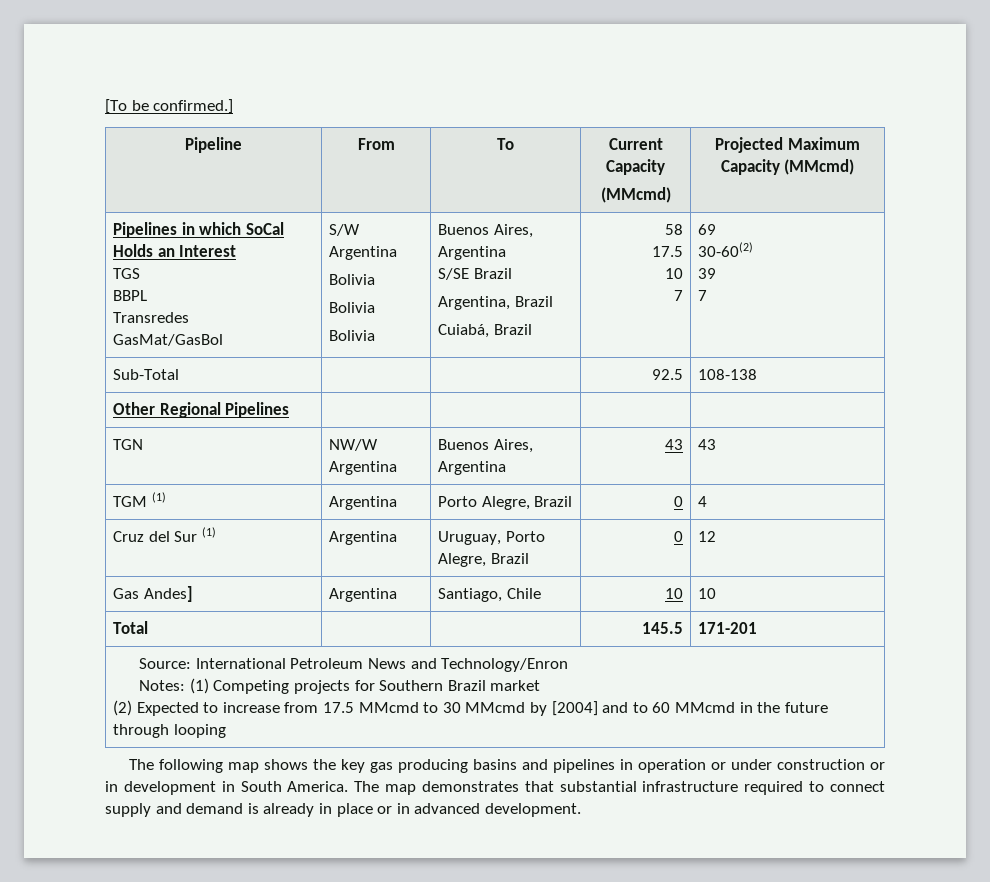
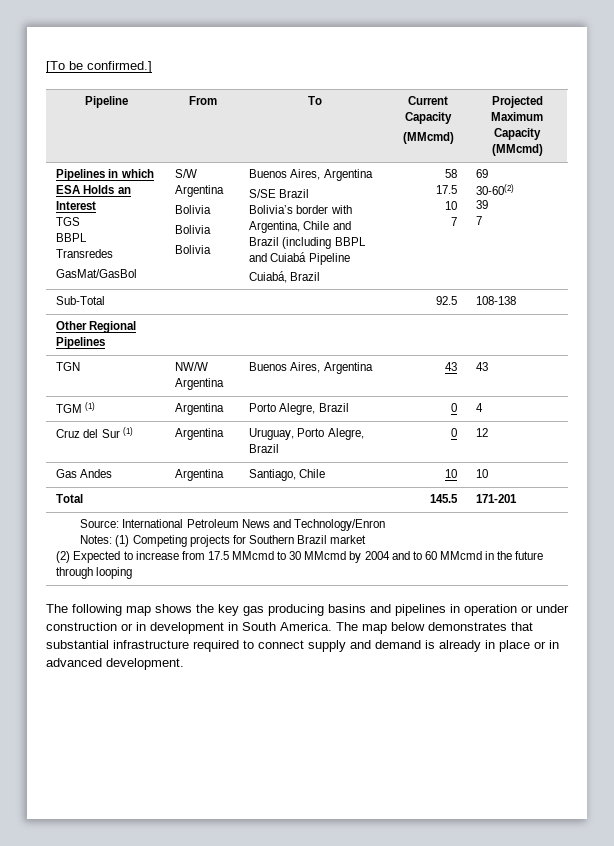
- Pipelines in which SoCal Holds an Interest
+ Pipelines in which ESA Holds an Interest
- Argentina, Brazil
+ Bolivia’s border with Argentina, Chile and Brazil (including BBPL and Cuiabá Pipeline
- Gas Andes] | Argentina | Santiago, Chile | 10 | 10
+ Gas Andes | Argentina | Santiago, Chile | 10 | 10
  Source: International Petroleum News and Technology/Enron
  Notes: (1) Competing projects for Southern Brazil market
- (2) Expected to increase from 17.5 MMcmd to 30 MMcmd by [2004] and to 60 MMcmd in the future through looping
+ (2) Expected to increase from 17.5 MMcmd to 30 MMcmd by 2004 and to 60 MMcmd in the future through looping
- The map demonstrates that substantial infrastructure required to connect supply and demand is already in place or in advanced development.
+ The map below demonstrates that substantial infrastructure required to connect supply and demand is already in place or in advanced development.

